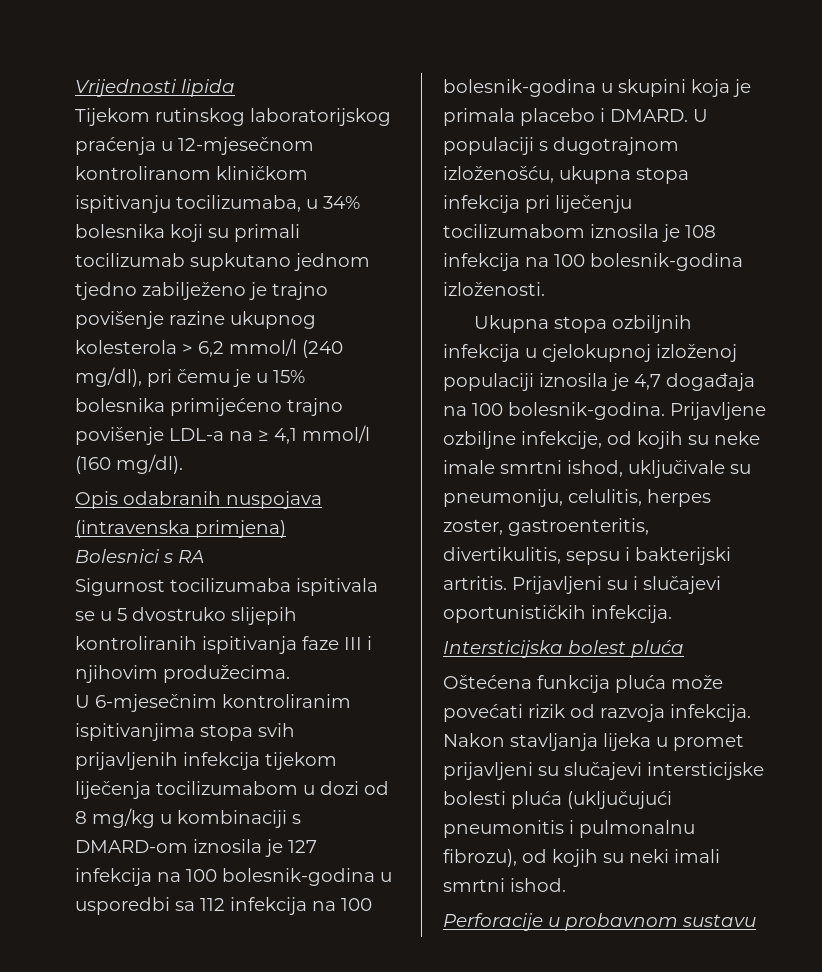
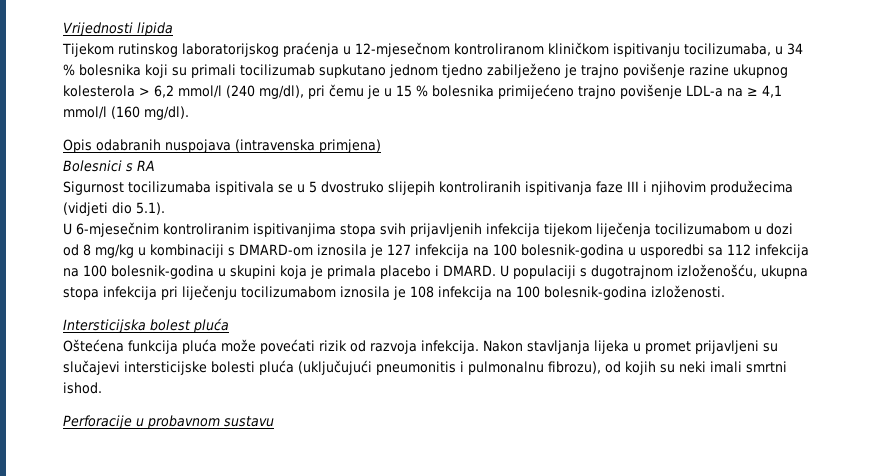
- Tijekom rutinskog laboratorijskog praćenja u 12-mjesečnom kontroliranom kliničkom ispitivanju tocilizumaba, u 34% bolesnika koji su primali tocilizumab supkutano jednom tjedno zabilježeno je trajno povišenje razine ukupnog kolesterola > 6,2 mmol/l (240 mg/dl), pri čemu je u 15% bolesnika primijećeno trajno povišenje LDL-a na ≥ 4,1 mmol/l (160 mg/dl).
+ Tijekom rutinskog laboratorijskog praćenja u 12-mjesečnom kontroliranom kliničkom ispitivanju tocilizumaba, u 34 % bolesnika koji su primali tocilizumab supkutano jednom tjedno zabilježeno je trajno povišenje razine ukupnog kolesterola > 6,2 mmol/l (240 mg/dl), pri čemu je u 15 % bolesnika primijećeno trajno povišenje LDL-a na ≥ 4,1 mmol/l (160 mg/dl).
- Sigurnost tocilizumaba ispitivala se u 5 dvostruko slijepih kontroliranih ispitivanja faze III i njihovim produžecima.
+ Sigurnost tocilizumaba ispitivala se u 5 dvostruko slijepih kontroliranih ispitivanja faze III i njihovim produžecima (vidjeti dio 5.1).
- Ukupna stopa ozbiljnih infekcija u cjelokupnoj izloženoj populaciji iznosila je 4,7 događaja na 100 bolesnik-godina. Prijavljene ozbiljne infekcije, od kojih su neke imale smrtni ishod, uključivale su pneumoniju, celulitis, herpes zoster, gastroenteritis, divertikulitis, sepsu i bakterijski artritis. Prijavljeni su i slučajevi oportunističkih infekcija.

